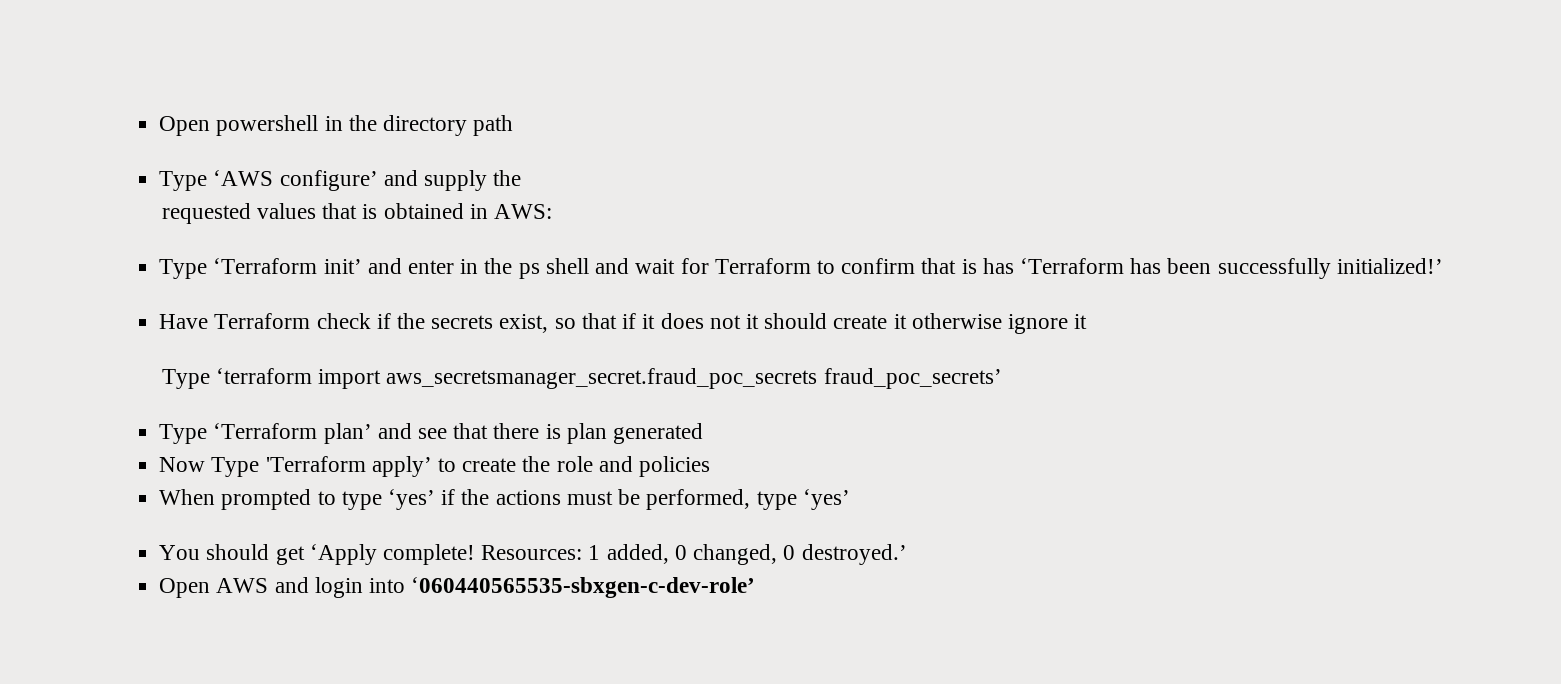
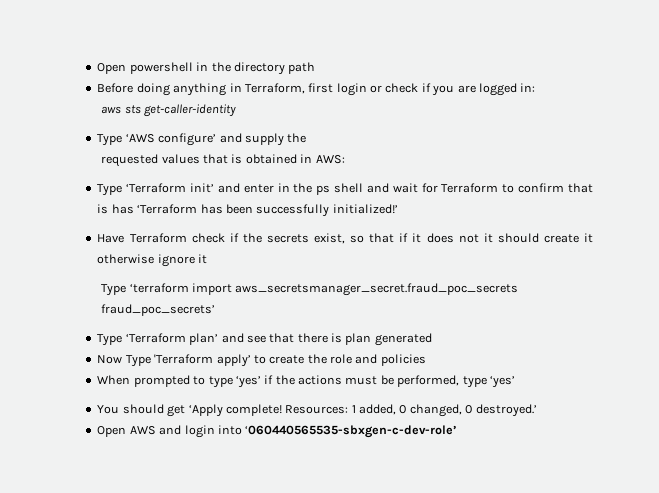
+ Before doing anything in Terraform, first login or check if you are logged in:
+ aws sts get-caller-identity

